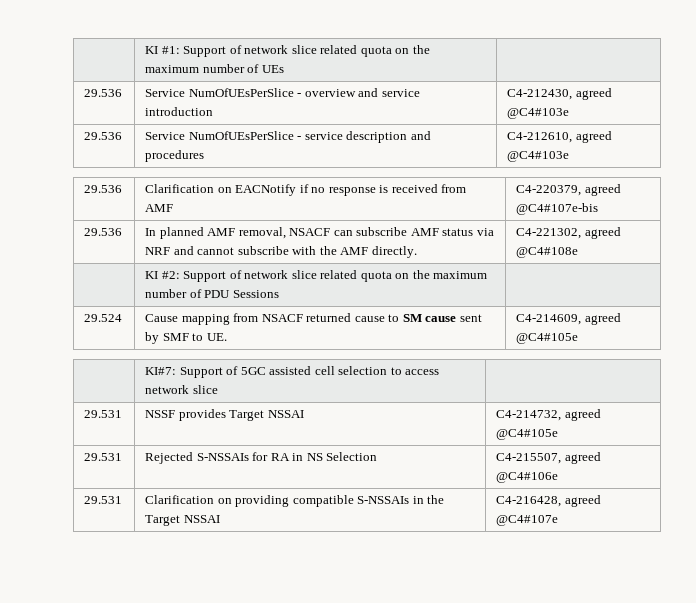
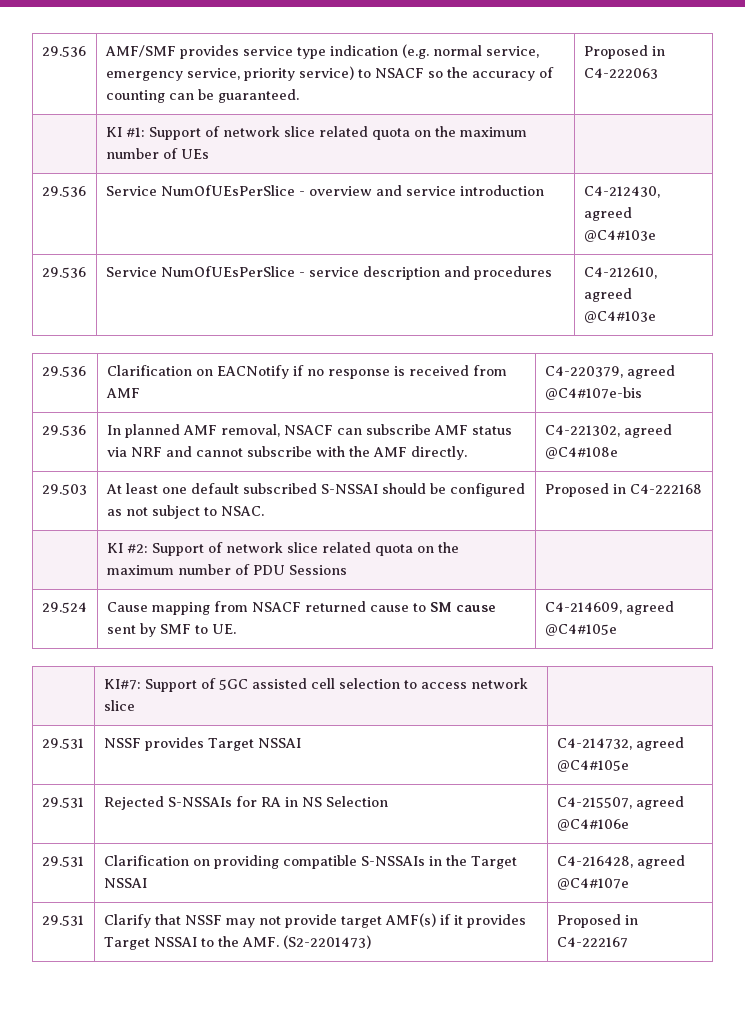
+ 29.536 | AMF/SMF provides service type indication (e.g. normal service, emergency service, priority service) to NSACF so the accuracy of counting can be guaranteed. | Proposed in C4-222063
+ 29.503 | At least one default subscribed S-NSSAI should be configured as not subject to NSAC. | Proposed in C4-222168
+ 29.531 | Clarify that NSSF may not provide target AMF(s) if it provides Target NSSAI to the AMF. (S2-2201473) | Proposed in C4-222167

